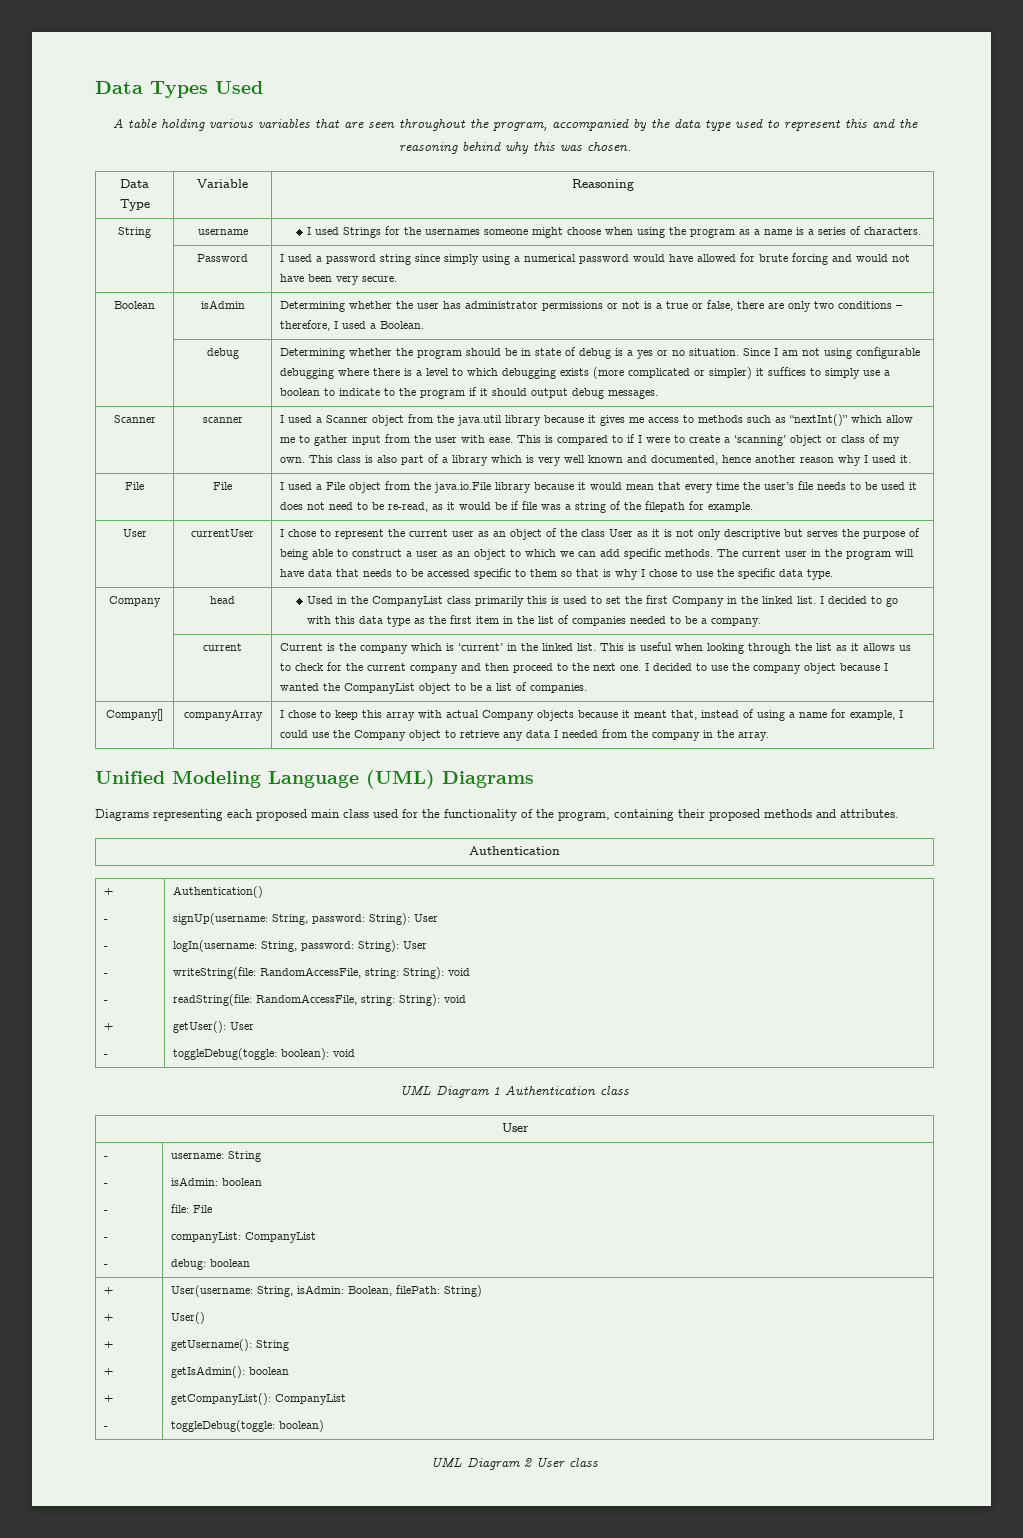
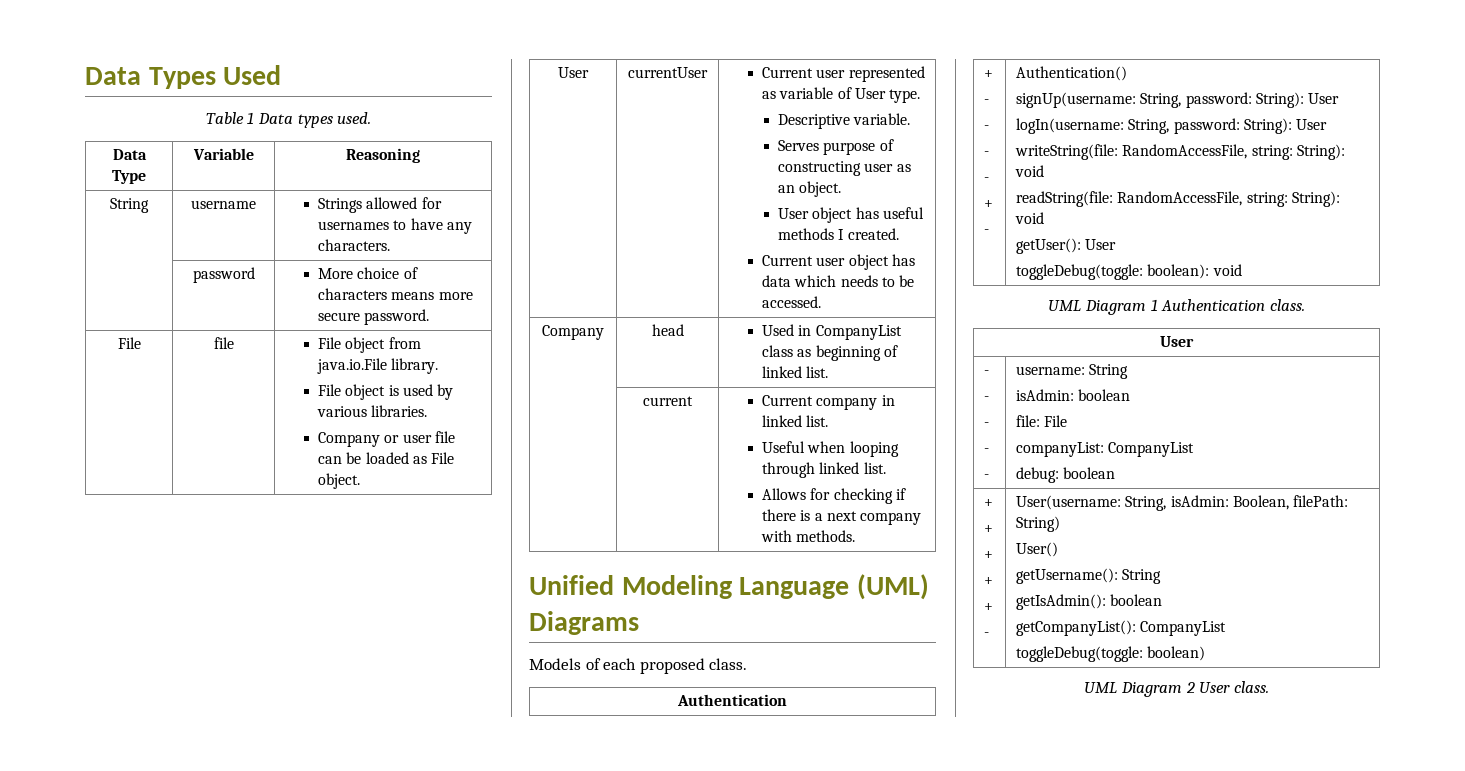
- A table holding various variables that are seen throughout the program, accompanied by the data type used to represent this and the reasoning behind why this was chosen.
+ Table 1 Data types used.
- String | username | I used Strings for the usernames someone might choose when using the program as a name is a series of characters.
- | Password | I used a password string since simply using a numerical password would have allowed for brute forcing and would not have been very secure.
- Boolean | isAdmin | Determining whether the user has administrator permissions or not is a true or false, there are only two conditions – therefore, I used a Boolean.
- | debug | Determining whether the program should be in state of debug is a yes or no situation. Since I am not using configurable debugging where there is a level to which debugging exists (more complicated or simpler) it suffices to simply use a boolean to indicate to the program if it should output debug messages.
- Scanner | scanner | I used a Scanner object from the java.util library because it gives me access to methods such as “nextInt()” which allow me to gather input from the user with ease. This is compared to if I were to create a ‘scanning’ object or class of my own. This class is also part of a library which is very well known and documented, hence another reason why I used it.
- File | File | I used a File object from the java.io.File library because it would mean that every time the user’s file needs to be used it does not need to be re-read, as it would be if file was a string of the filepath for example.
- User | currentUser | I chose to represent the current user as an object of the class User as it is not only descriptive but serves the purpose of being able to construct a user as an object to which we can add specific methods. The current user in the program will have data that needs to be accessed specific to them so that is why I chose to use the specific data type.
+ String | username | Strings allowed for usernames to have any characters.
+ | password | More choice of characters means more secure password.
+ File | file | File object from java.io.File library.
+ File object is used by various libraries.
+ Company or user file can be loaded as File object.
+ User | currentUser | Current user represented as variable of User type.
+ Descriptive variable.
+ Serves purpose of constructing user as an object.
+ User object has useful methods I created.
+ Current user object has data which needs to be accessed.
- Used in the CompanyList class primarily this is used to set the first Company in the linked list. I decided to go with this data type as the first item in the list of companies needed to be a company.
- | current | Current is the company which is ‘current’ in the linked list. This is useful when looking through the list as it allows us to check for the current company and then proceed to the next one. I decided to use the company object because I wanted the CompanyList object to be a list of companies.
- Company[] | companyArray | I chose to keep this array with actual Company objects because it meant that, instead of using a name for example, I could use the Company object to retrieve any data I needed from the company in the array.
+ Used in CompanyList class as beginning of linked list.
+ | current | Current company in linked list.
+ Useful when looping through linked list.
+ Allows for checking if there is a next company with methods.
- Diagrams representing each proposed main class used for the functionality of the program, containing their proposed methods and attributes.
+ Models of each proposed class.
- UML Diagram 1 Authentication class
+ UML Diagram 1 Authentication class.
- UML Diagram 2 User class
+ UML Diagram 2 User class.

